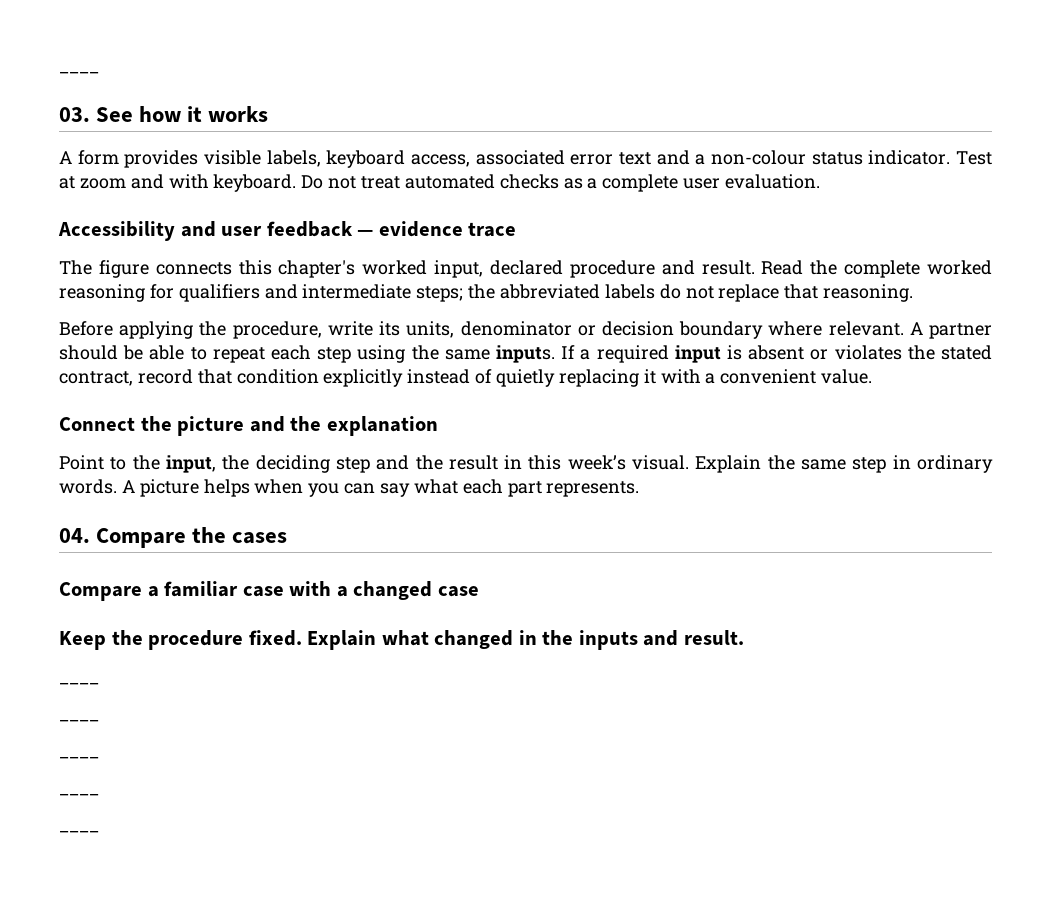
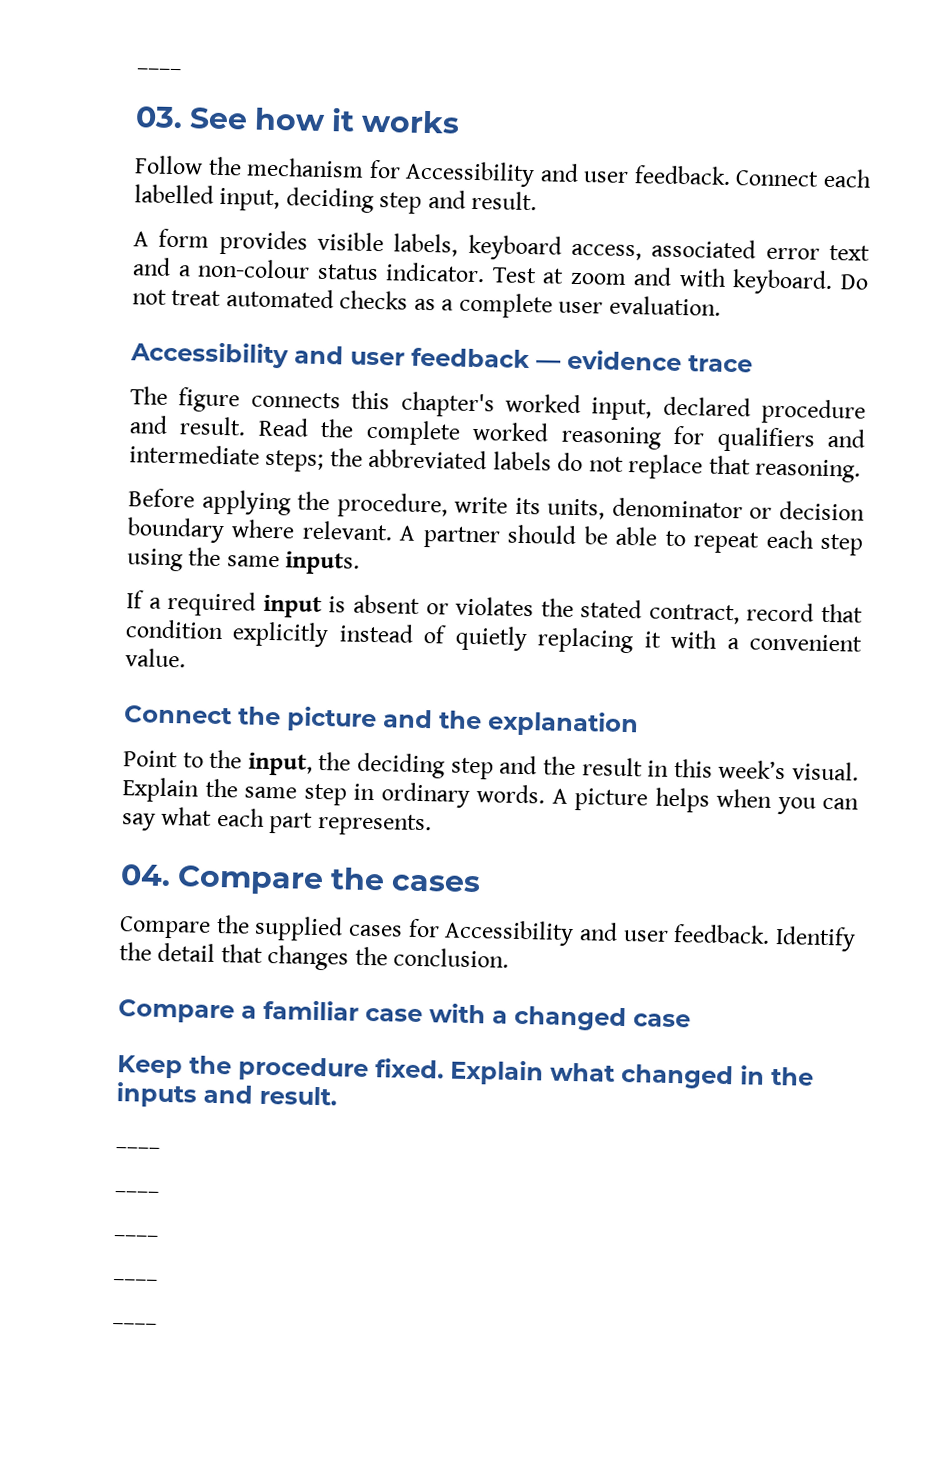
+ Follow the mechanism for Accessibility and user feedback. Connect each labelled input, deciding step and result.
- A partner should be able to repeat each step using the same inputs. If a required input is absent or violates the stated contract, record that condition explicitly instead of quietly replacing it with a convenient value.
+ A partner should be able to repeat each step using the same inputs.
+ If a required input is absent or violates the stated contract, record that condition explicitly instead of quietly replacing it with a convenient value.
+ Compare the supplied cases for Accessibility and user feedback. Identify the detail that changes the conclusion.

